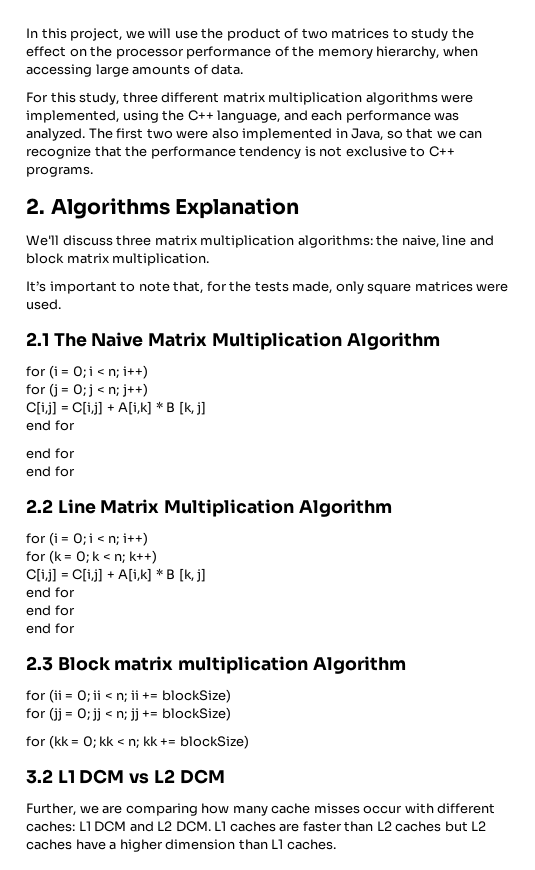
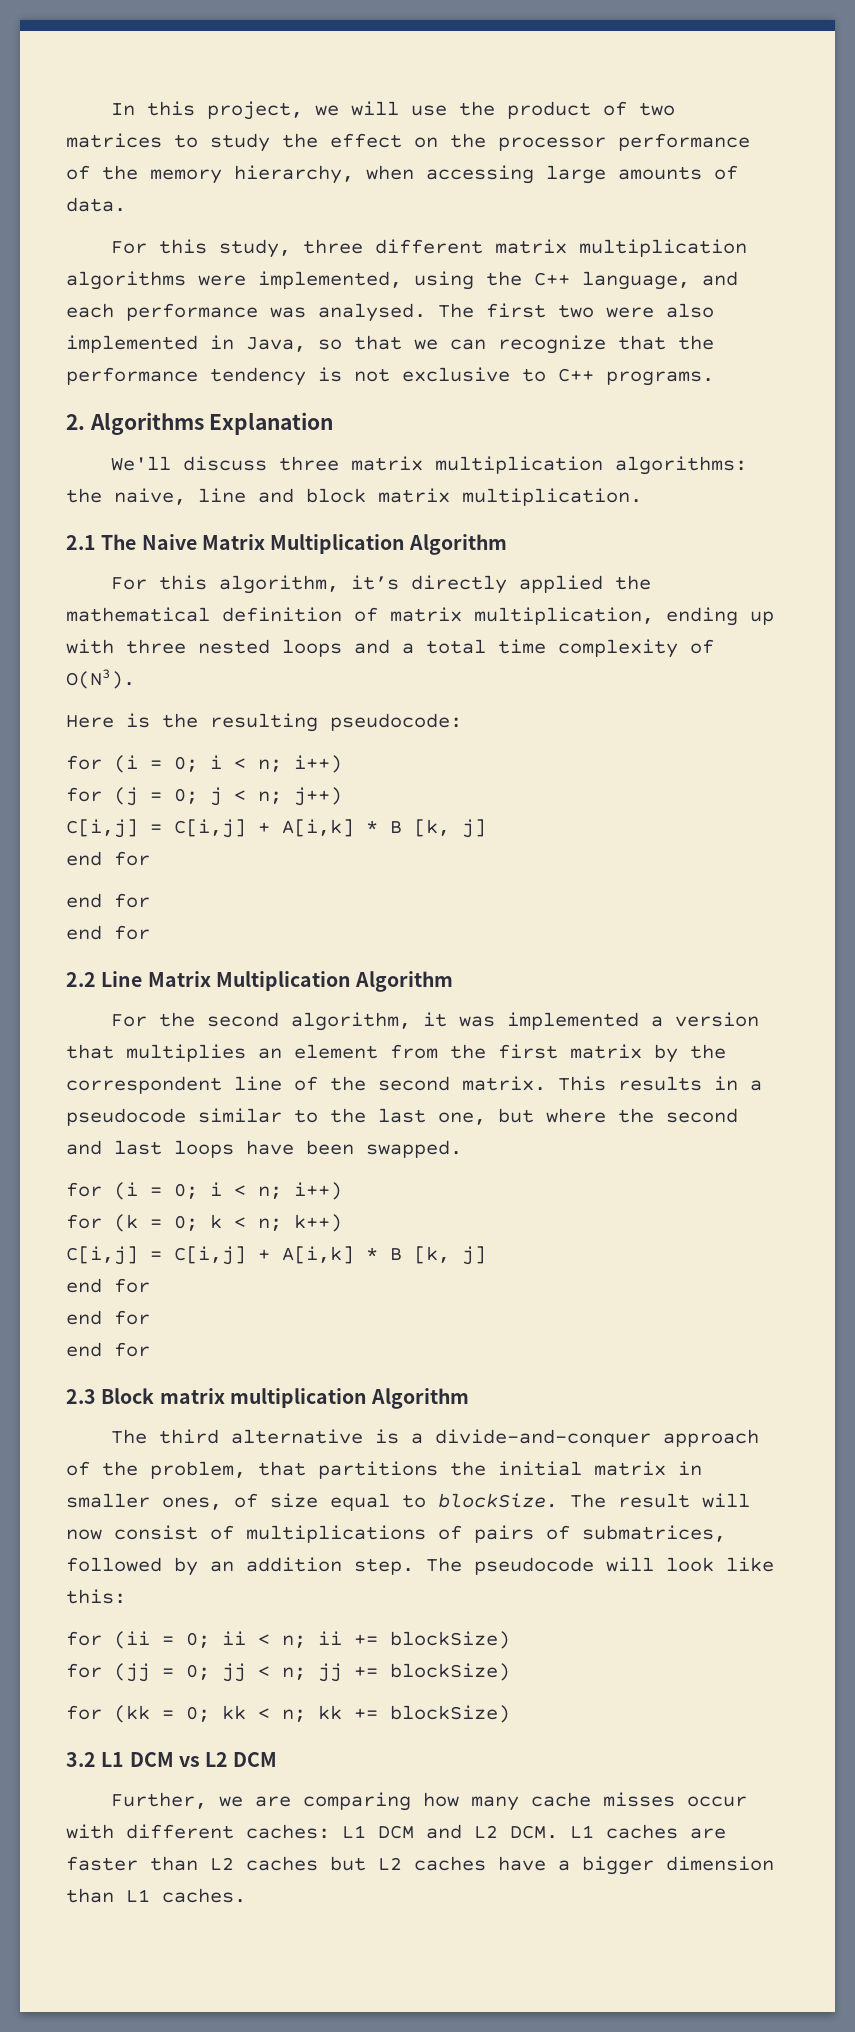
- For this study, three different matrix multiplication algorithms were implemented, using the C++ language, and each performance was analyzed.
+ For this study, three different matrix multiplication algorithms were implemented, using the C++ language, and each performance was analysed.
- It’s important to note that, for the tests made, only square matrices were used.
+ For this algorithm, it’s directly applied the mathematical definition of matrix multiplication, ending up with three nested loops and a total time complexity of O(N3).
+ Here is the resulting pseudocode:
+ For the second algorithm, it was implemented a version that multiplies an element from the first matrix by the correspondent line of the second matrix. This results in a pseudocode similar to the last one, but where the second and last loops have been swapped.
+ The third alternative is a divide-and-conquer approach of the problem, that partitions the initial matrix in smaller ones, of size equal to blockSize. The result will now consist of multiplications of pairs of submatrices, followed by an addition step. The pseudocode will look like this:
- Further, we are comparing how many cache misses occur with different caches: L1 DCM and L2 DCM. L1 caches are faster than L2 caches but L2 caches have a higher dimension than L1 caches.
+ Further, we are comparing how many cache misses occur with different caches: L1 DCM and L2 DCM. L1 caches are faster than L2 caches but L2 caches have a bigger dimension than L1 caches.

